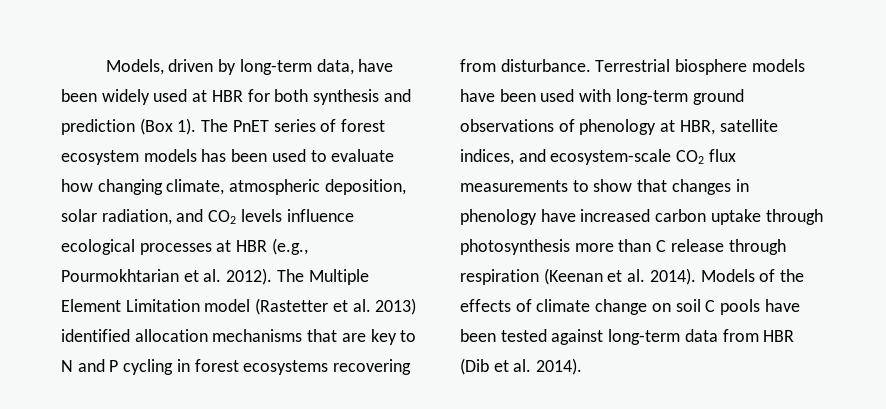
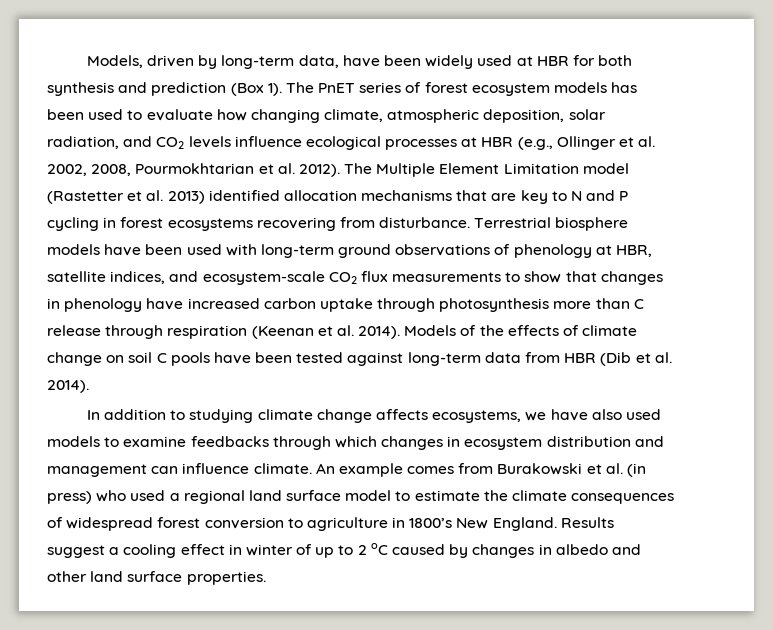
- The PnET series of forest ecosystem models has been used to evaluate how changing climate, atmospheric deposition, solar radiation, and CO2 levels influence ecological processes at HBR (e.g., Pourmokhtarian et al. 2012).
+ The PnET series of forest ecosystem models has been used to evaluate how changing climate, atmospheric deposition, solar radiation, and CO2 levels influence ecological processes at HBR (e.g., Ollinger et al. 2002, 2008, Pourmokhtarian et al. 2012).
+ In addition to studying climate change affects ecosystems, we have also used models to examine feedbacks through which changes in ecosystem distribution and management can influence climate. An example comes from Burakowski et al. (in press) who used a regional land surface model to estimate the climate consequences of widespread forest conversion to agriculture in 1800’s New England. Results suggest a cooling effect in winter of up to 2 oC caused by changes in albedo and other land surface properties.

